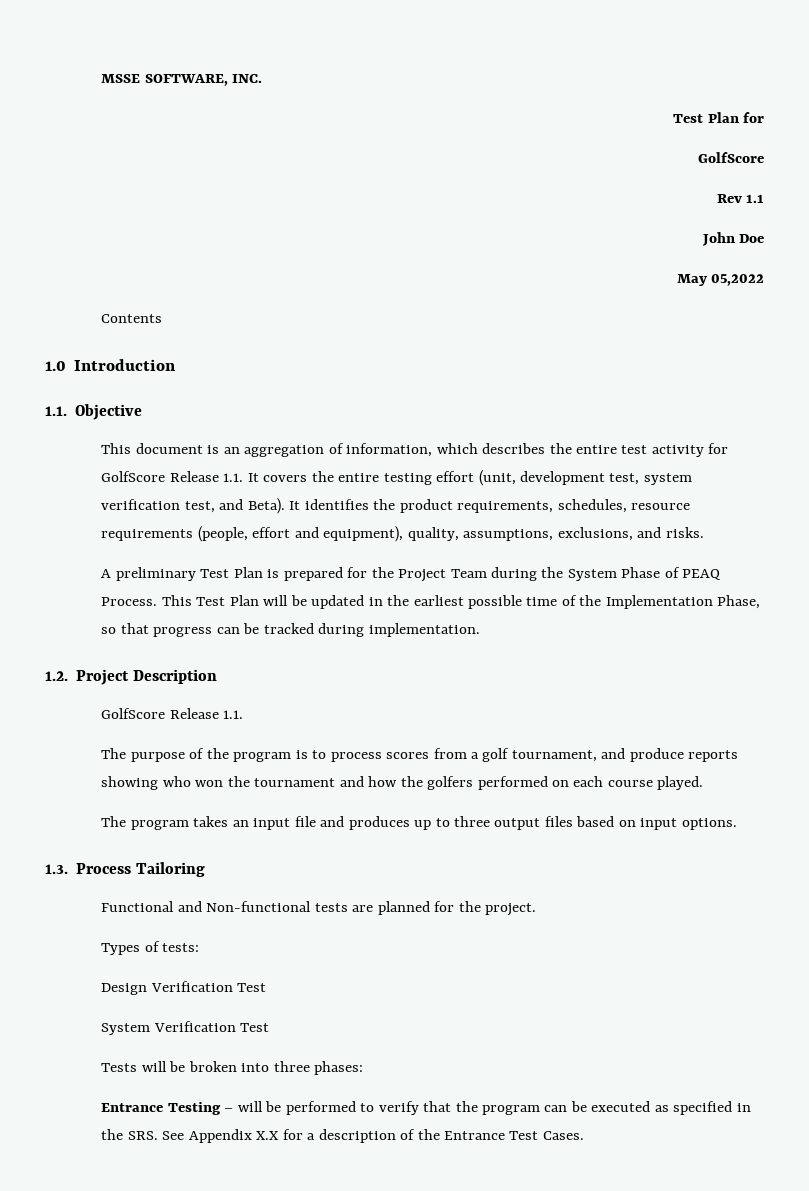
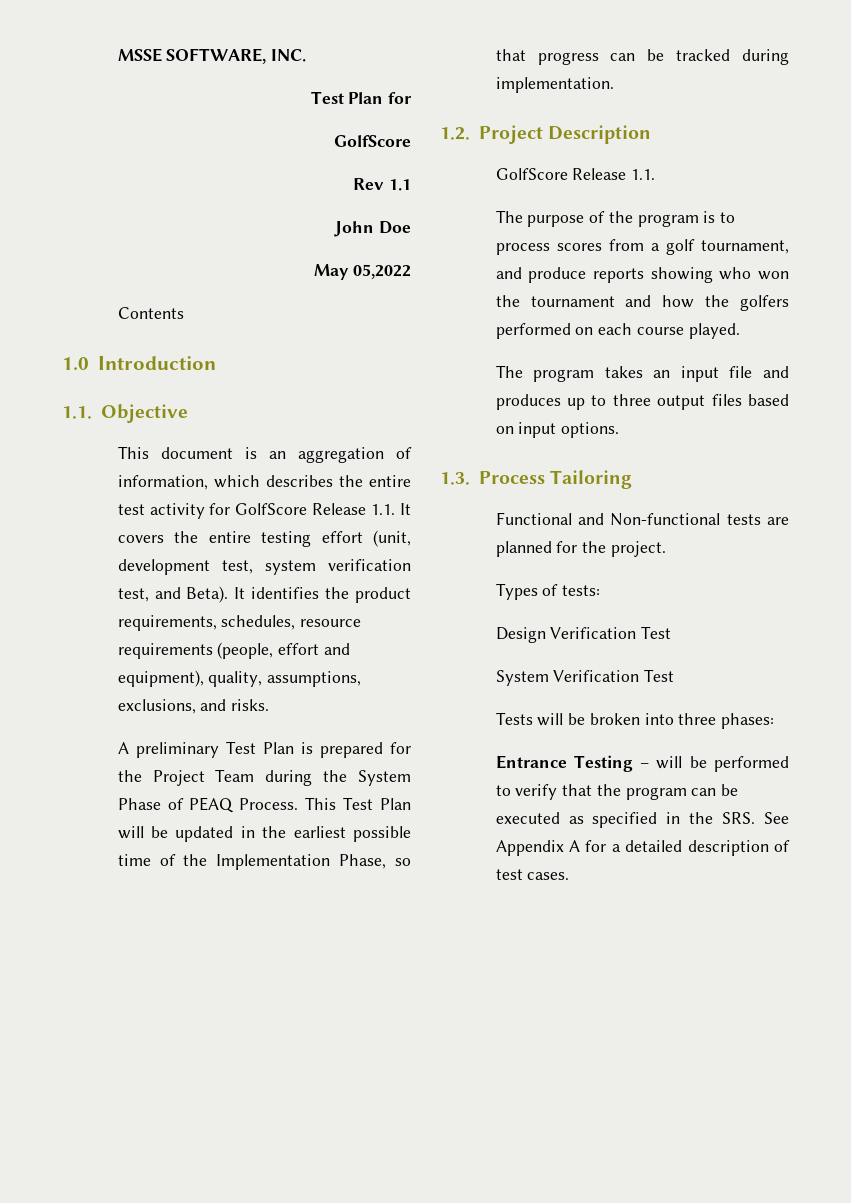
- Entrance Testing – will be performed to verify that the program can be executed as specified in the SRS. See Appendix X.X for a description of the Entrance Test Cases.
+ Entrance Testing – will be performed to verify that the program can be executed as specified in the SRS. See Appendix A for a detailed description of test cases.

